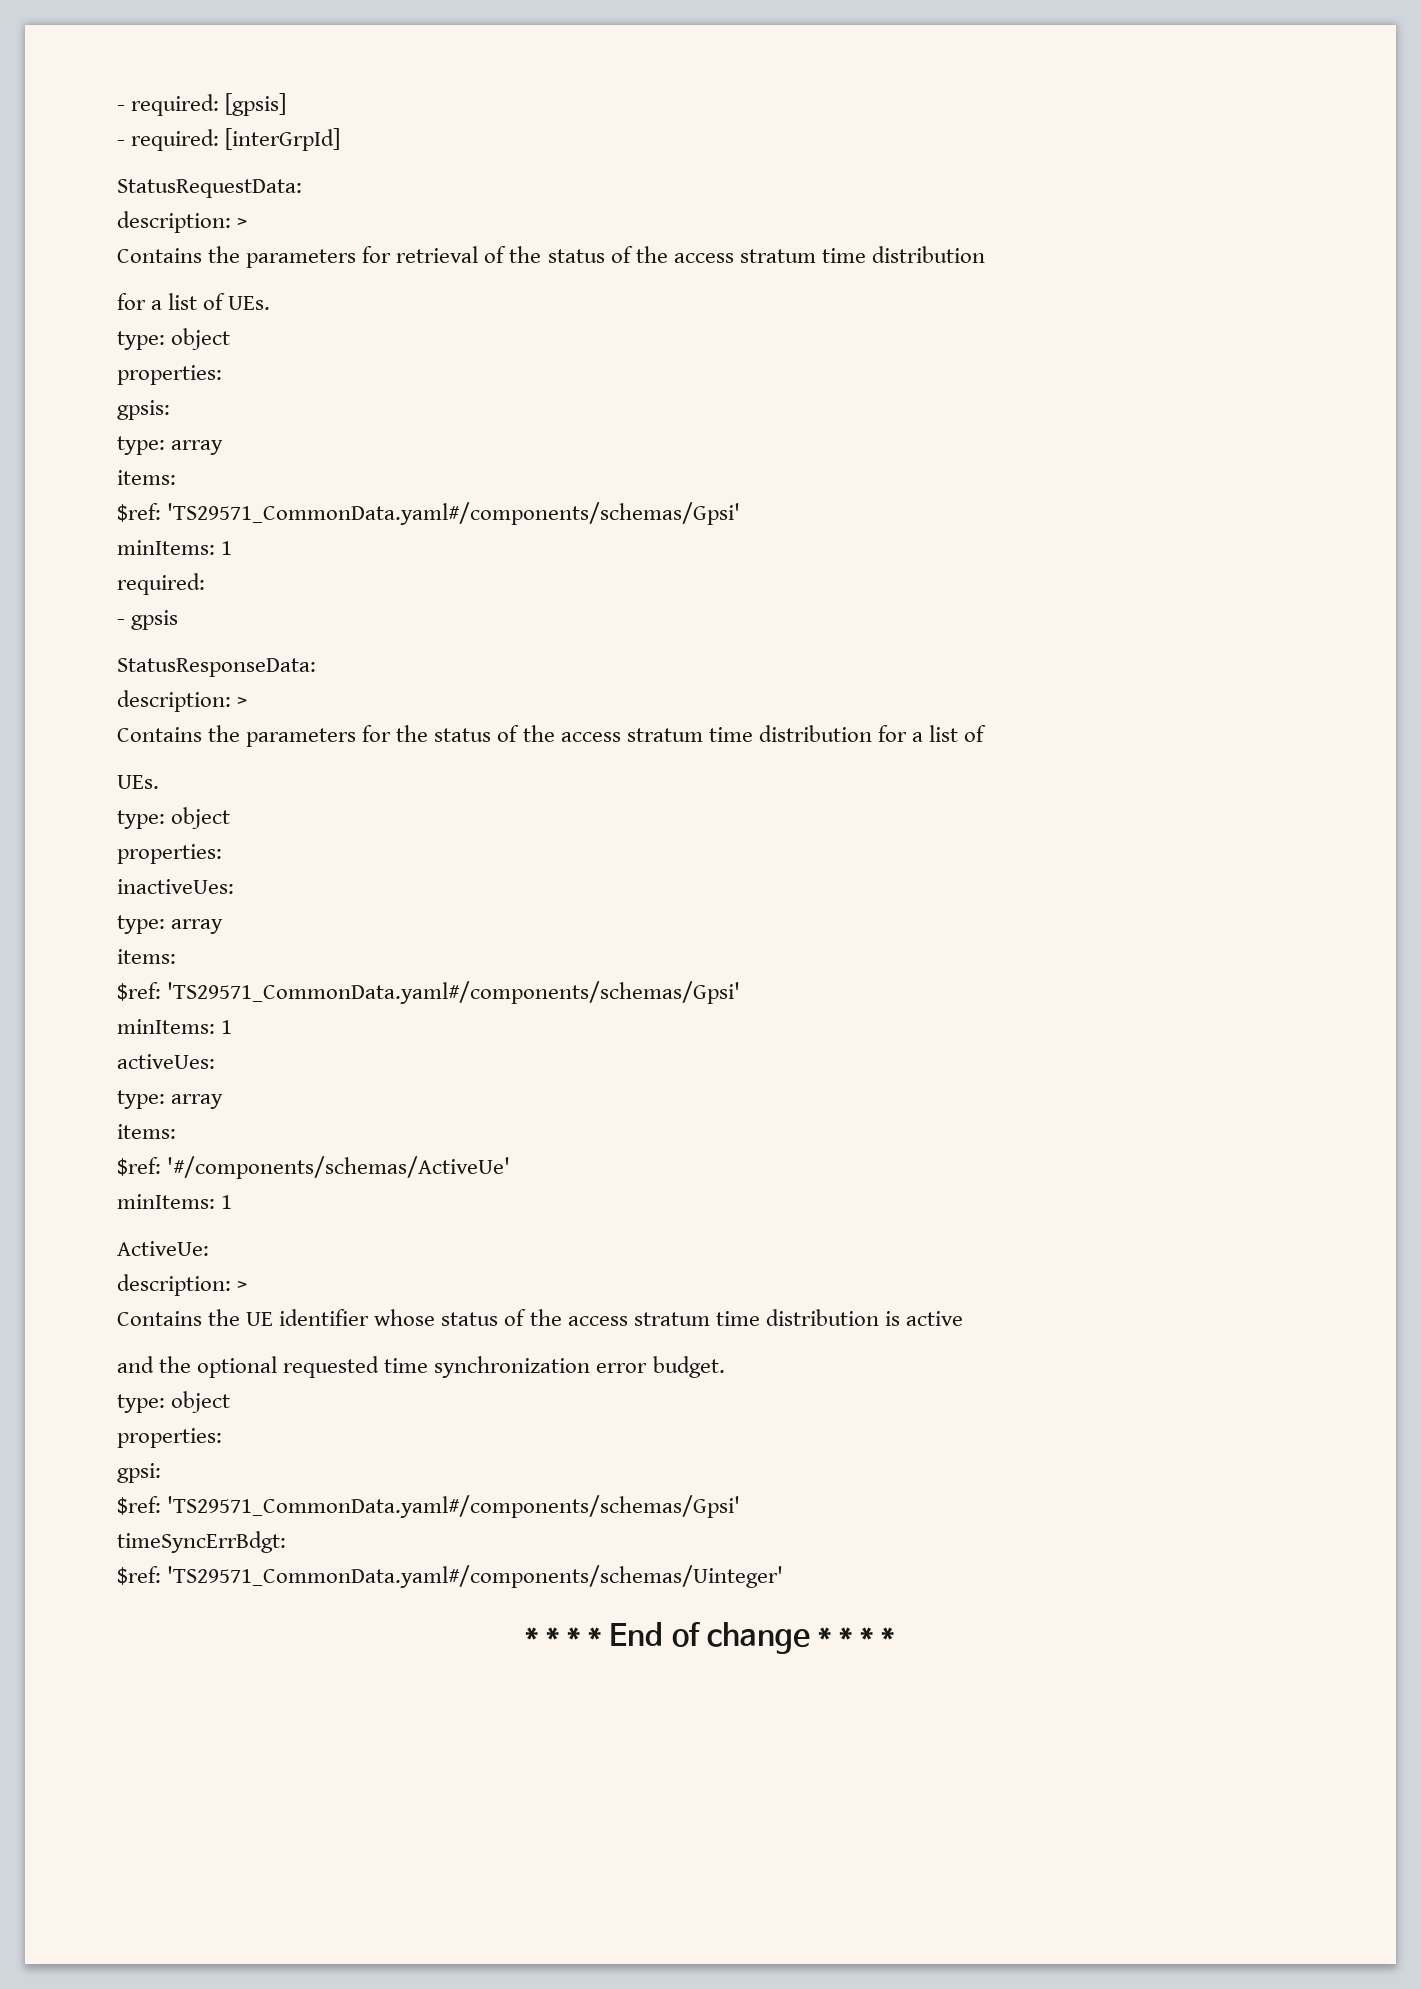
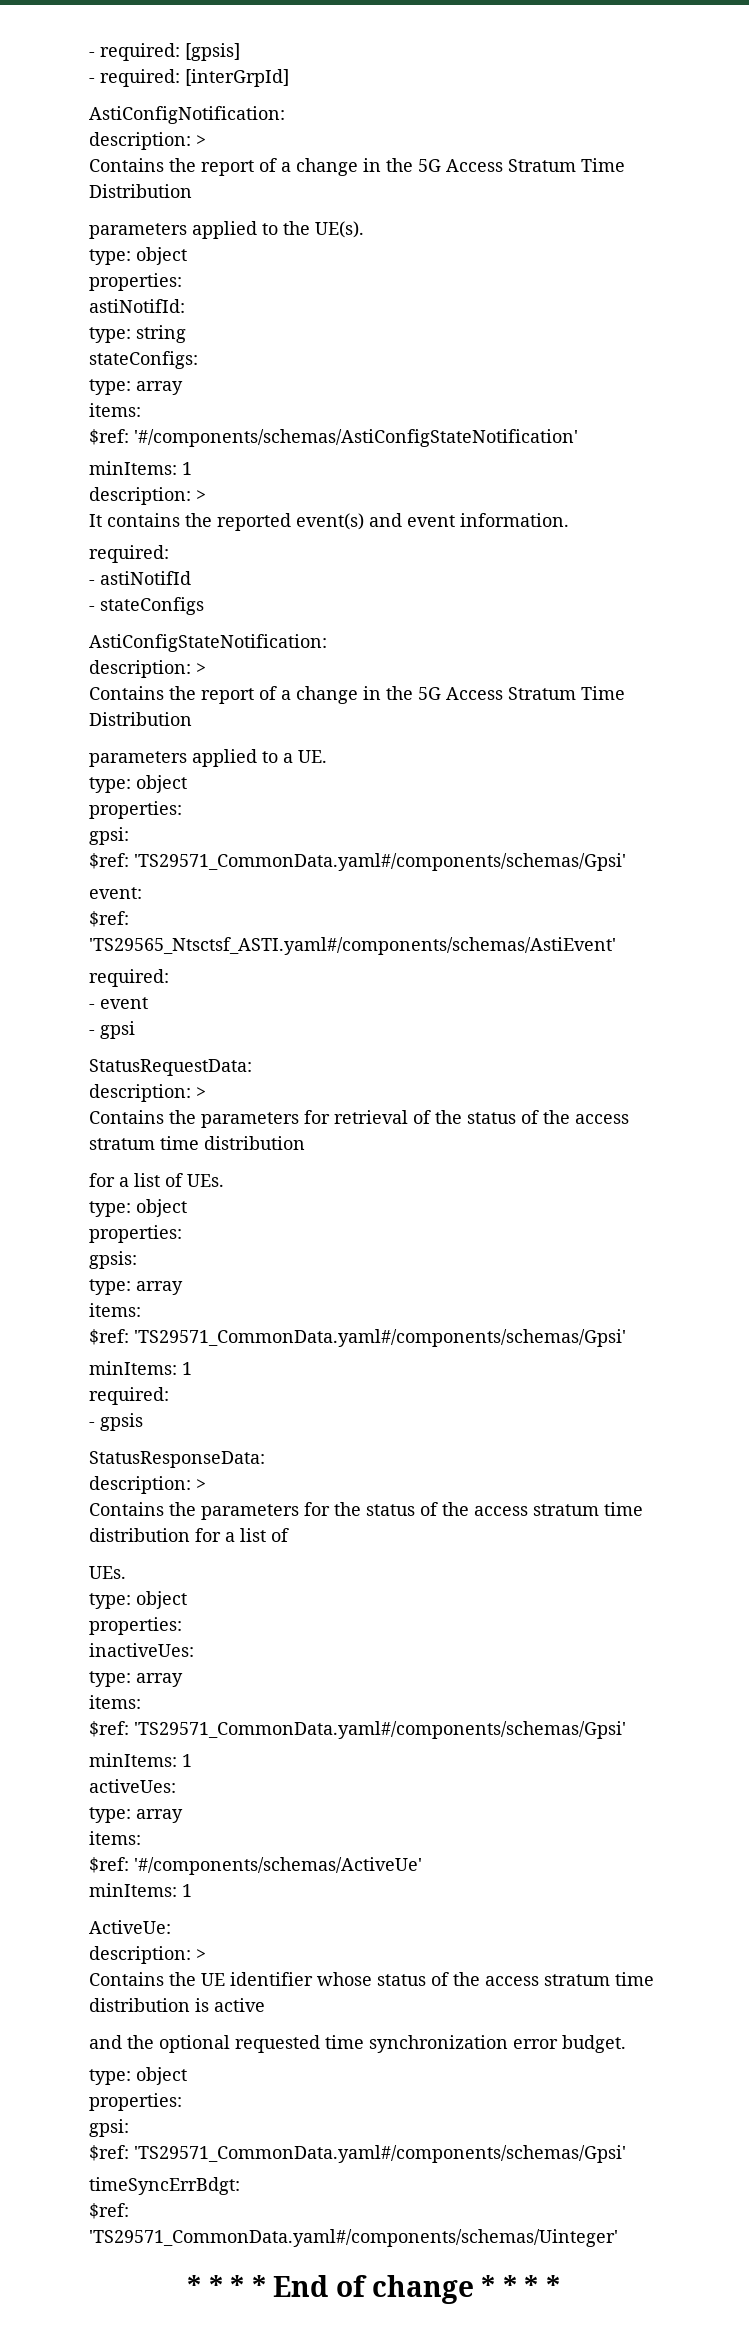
+ AstiConfigNotification:
+ description: >
+ Contains the report of a change in the 5G Access Stratum Time Distribution
+ parameters applied to the UE(s).
+ type: object
+ properties:
+ astiNotifId:
+ type: string
+ stateConfigs:
+ type: array
+ items:
+ $ref: '#/components/schemas/AstiConfigStateNotification'
+ minItems: 1
+ description: >
+ It contains the reported event(s) and event information.
+ required:
+ - astiNotifId
+ - stateConfigs
+ AstiConfigStateNotification:
+ description: >
+ Contains the report of a change in the 5G Access Stratum Time Distribution
+ parameters applied to a UE.
+ type: object
+ properties:
+ gpsi:
+ $ref: 'TS29571_CommonData.yaml#/components/schemas/Gpsi'
+ event:
+ $ref: 'TS29565_Ntsctsf_ASTI.yaml#/components/schemas/AstiEvent'
+ required:
+ - event
+ - gpsi

